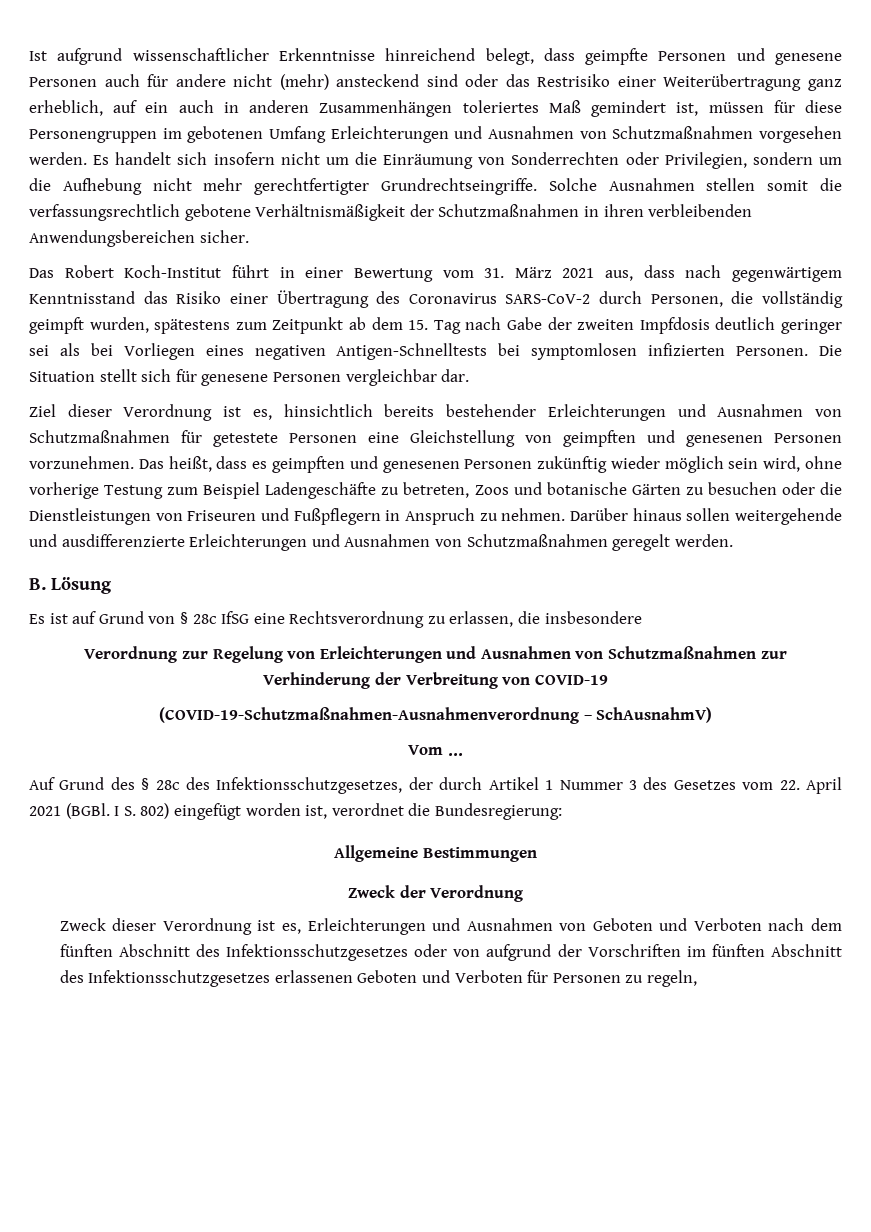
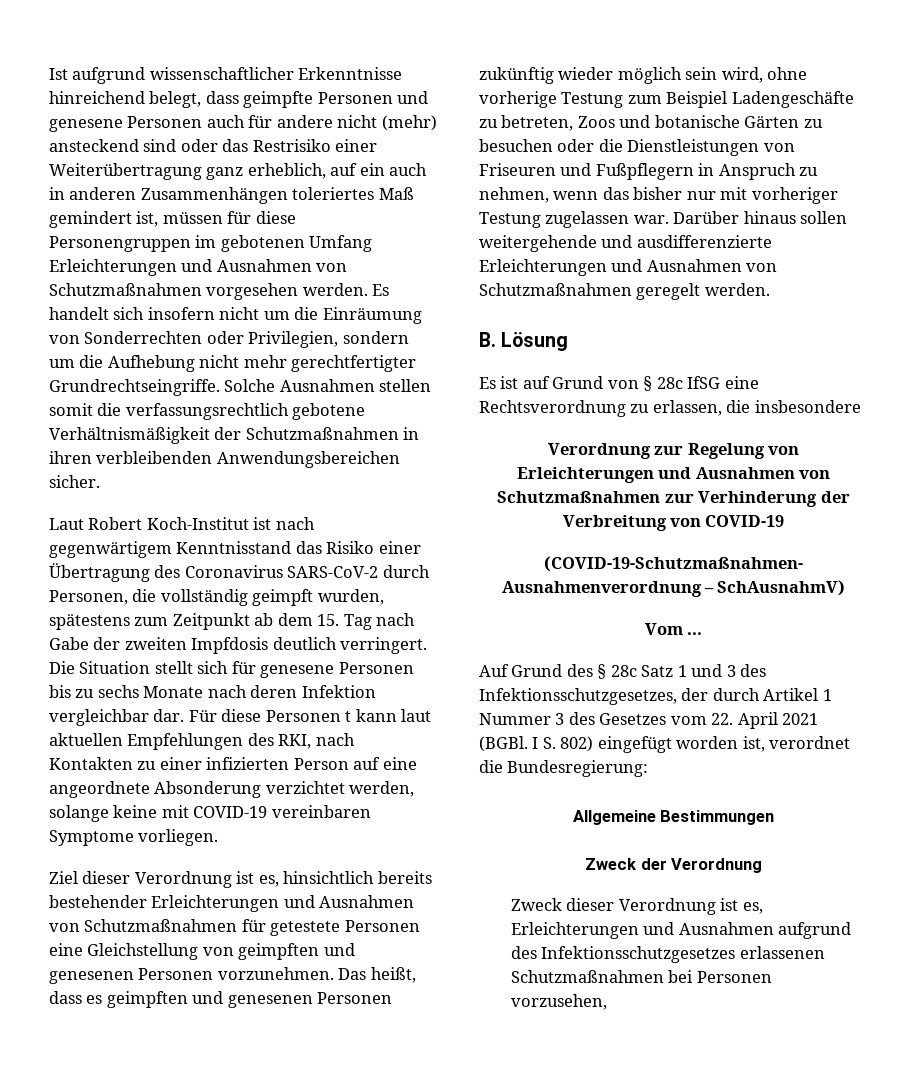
- Das Robert Koch-Institut führt in einer Bewertung vom 31. März 2021 aus, dass nach gegenwärtigem Kenntnisstand das Risiko einer Übertragung des Coronavirus SARS-CoV-2 durch Personen, die vollständig geimpft wurden, spätestens zum Zeitpunkt ab dem 15. Tag nach Gabe der zweiten Impfdosis deutlich geringer sei als bei Vorliegen eines negativen Antigen-Schnelltests bei symptomlosen infizierten Personen.
+ Laut Robert Koch-Institut ist nach gegenwärtigem Kenntnisstand das Risiko einer Übertragung des Coronavirus SARS-CoV-2 durch Personen, die vollständig geimpft wurden, spätestens zum Zeitpunkt ab dem 15. Tag nach Gabe der zweiten Impfdosis deutlich verringert.
- Die Situation stellt sich für genesene Personen vergleichbar dar.
+ Die Situation stellt sich für genesene Personen bis zu sechs Monate nach deren Infektion vergleichbar dar. Für diese Personen t kann laut aktuellen Empfehlungen des RKI, nach Kontakten zu einer infizierten Person auf eine angeordnete Absonderung verzichtet werden, solange keine mit COVID-19 vereinbaren Symptome vorliegen.
- Das heißt, dass es geimpften und genesenen Personen zukünftig wieder möglich sein wird, ohne vorherige Testung zum Beispiel Ladengeschäfte zu betreten, Zoos und botanische Gärten zu besuchen oder die Dienstleistungen von Friseuren und Fußpflegern in Anspruch zu nehmen.
+ Das heißt, dass es geimpften und genesenen Personen zukünftig wieder möglich sein wird, ohne vorherige Testung zum Beispiel Ladengeschäfte zu betreten, Zoos und botanische Gärten zu besuchen oder die Dienstleistungen von Friseuren und Fußpflegern in Anspruch zu nehmen, wenn das bisher nur mit vorheriger Testung zugelassen war.
- Auf Grund des § 28c des Infektionsschutzgesetzes, der durch Artikel 1 Nummer 3 des Gesetzes vom 22. April 2021 (BGBl.
+ Auf Grund des § 28c Satz 1 und 3 des Infektionsschutzgesetzes, der durch Artikel 1 Nummer 3 des Gesetzes vom 22. April 2021 (BGBl.
- Zweck dieser Verordnung ist es, Erleichterungen und Ausnahmen von Geboten und Verboten nach dem fünften Abschnitt des Infektionsschutzgesetzes oder von aufgrund der Vorschriften im fünften Abschnitt des Infektionsschutzgesetzes erlassenen Geboten und Verboten für Personen zu regeln,
+ Zweck dieser Verordnung ist es, Erleichterungen und Ausnahmen aufgrund des Infektionsschutzgesetzes erlassenen Schutzmaßnahmen bei Personen vorzusehen,

